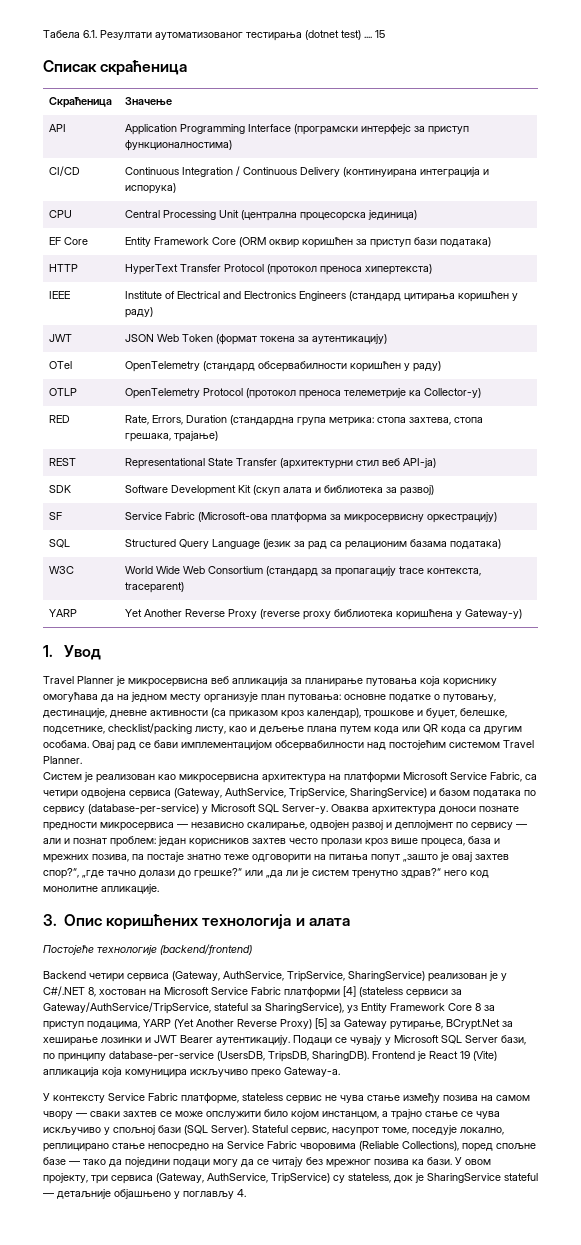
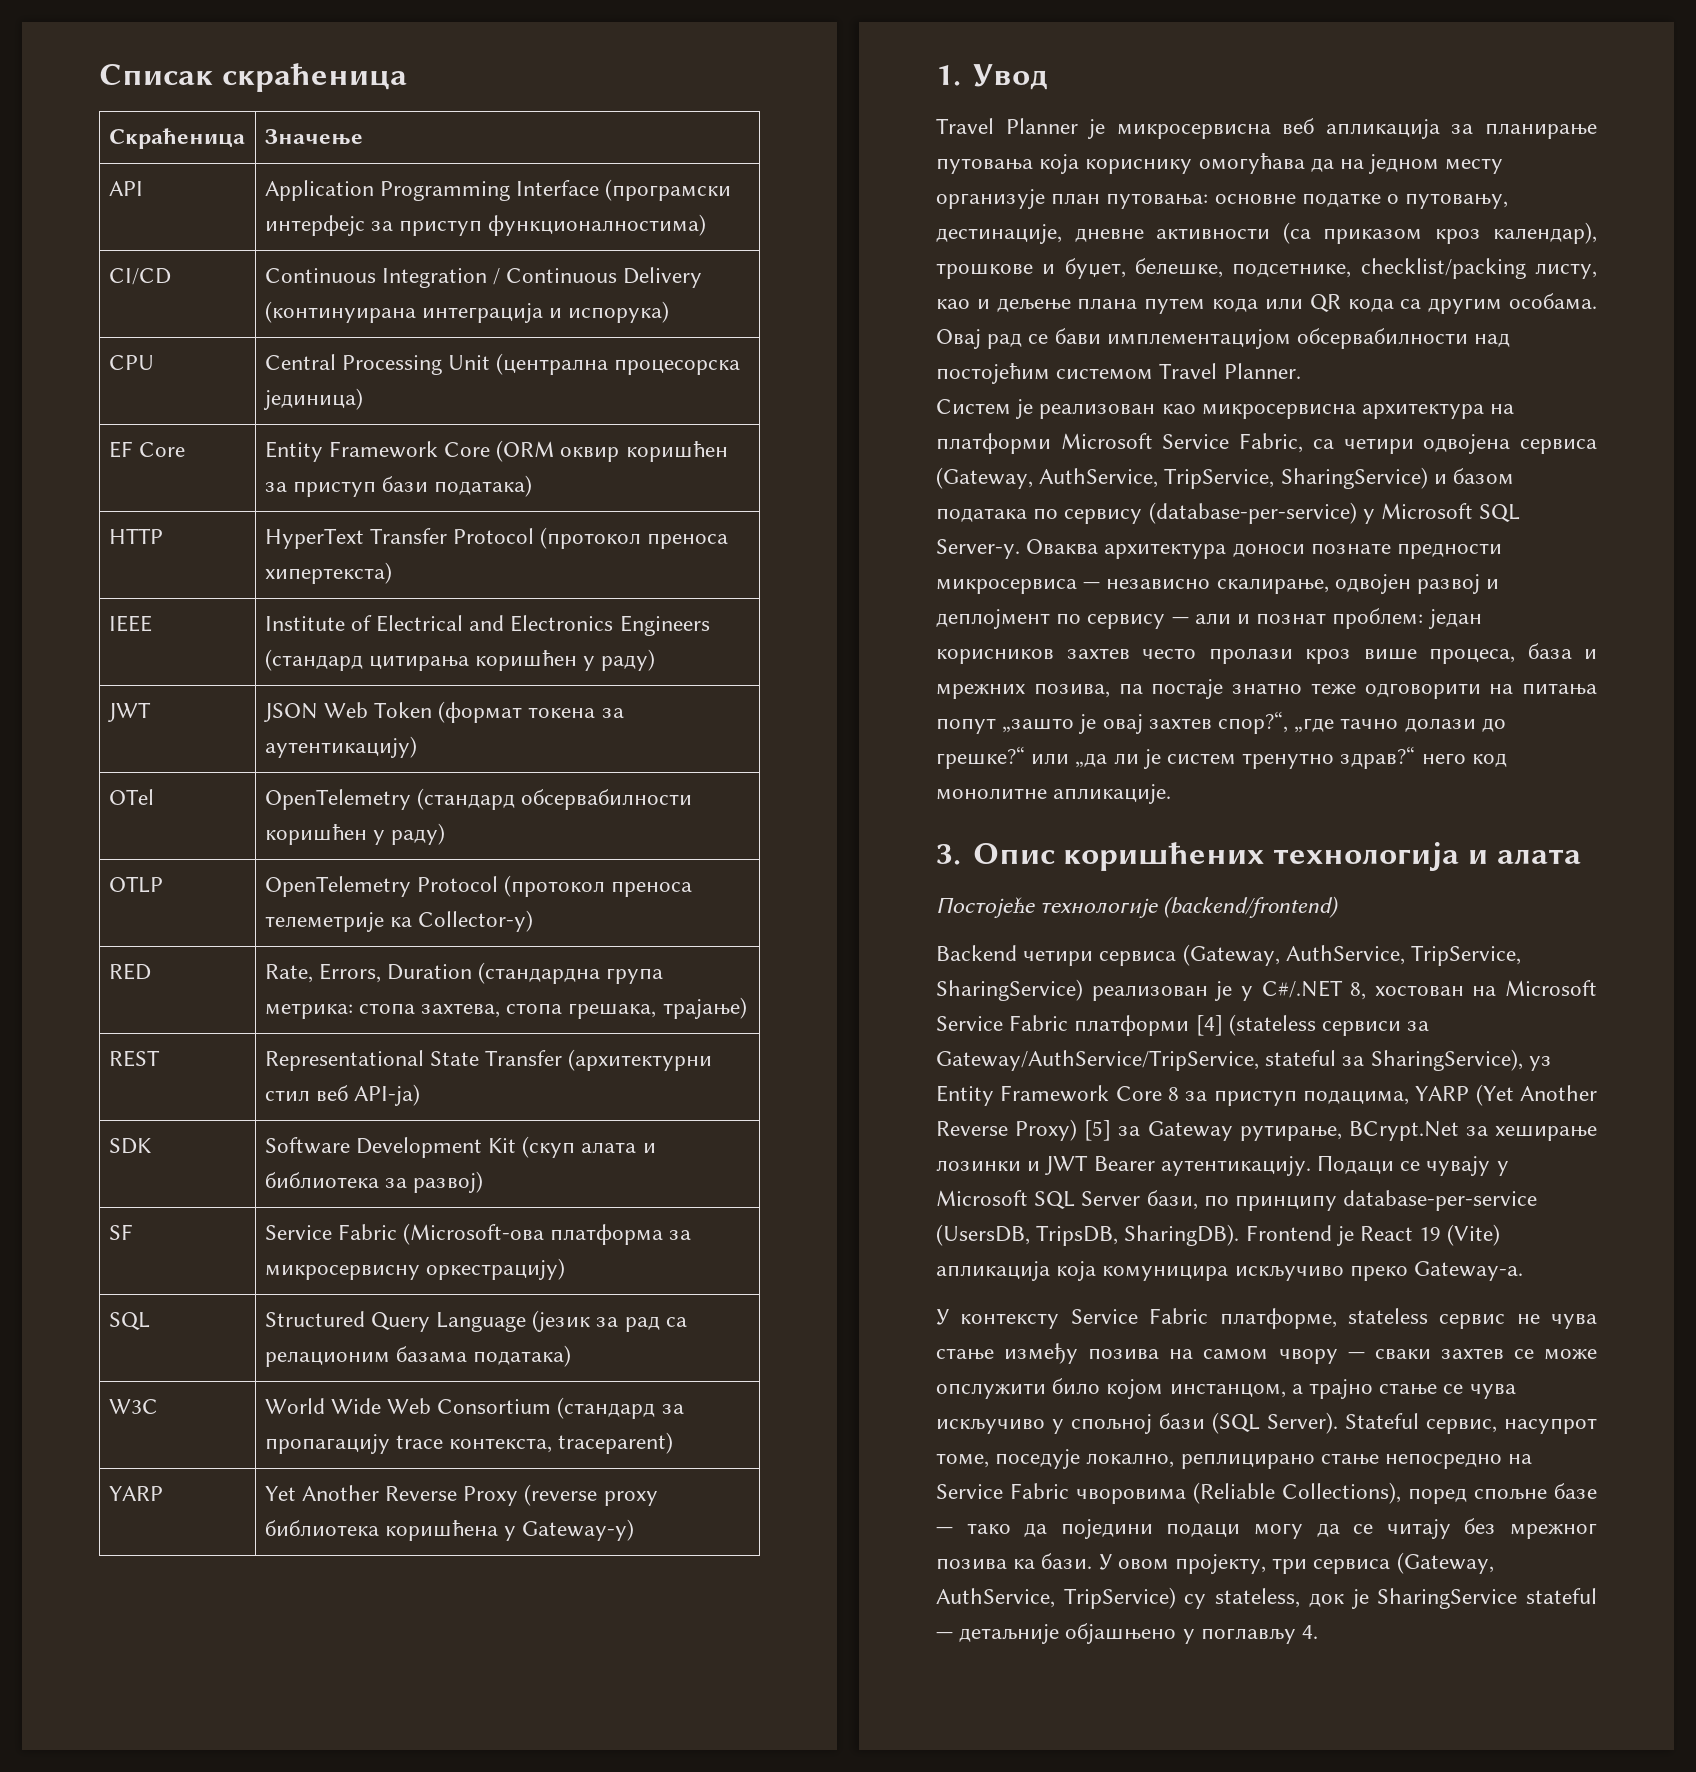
- Табела 6.1. Резултати аутоматизованог тестирања (dotnet test) .... 15

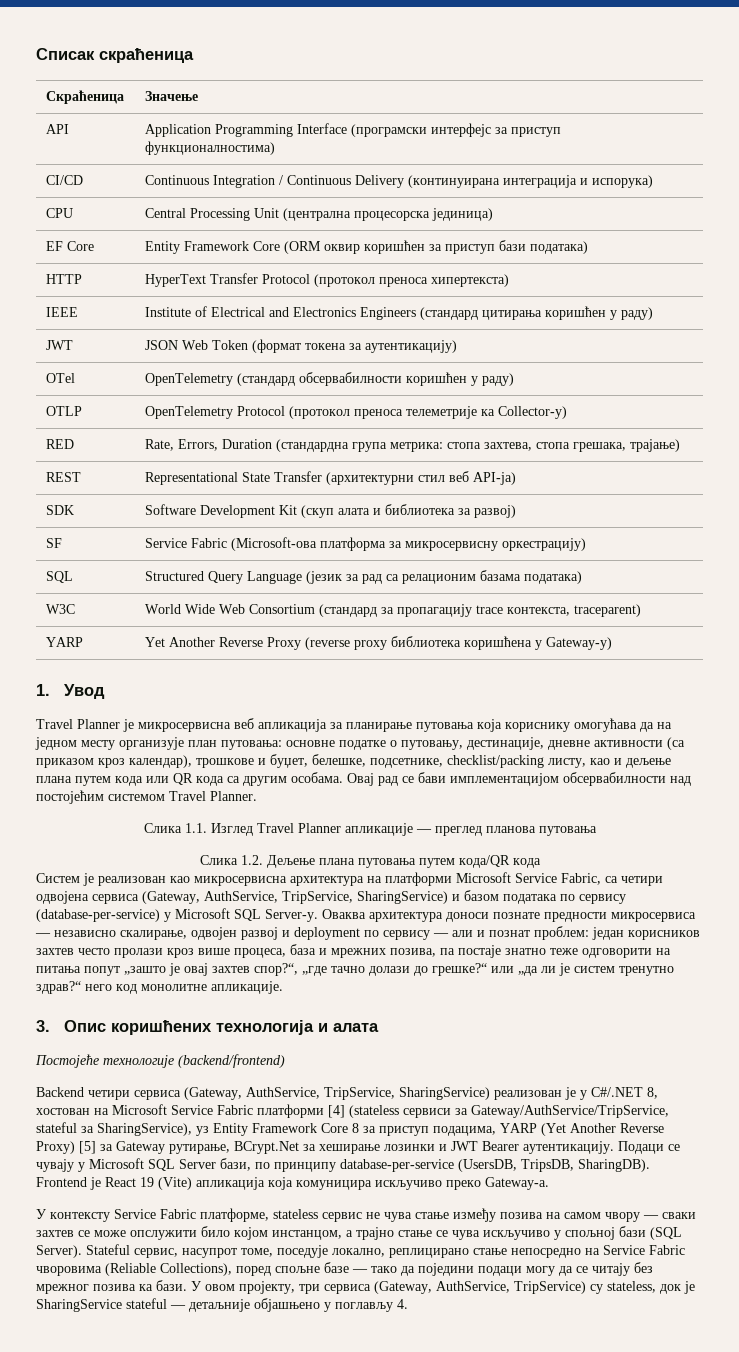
+ Слика 1.1. Изглед Travel Planner апликације — преглед планова путовања
+ Слика 1.2. Дељење плана путовања путем кода/QR кода
- Оваква архитектура доноси познате предности микросервиса — независно скалирање, одвојен развој и деплојмент по сервису — али и познат проблем: један корисников захтев често пролази кроз више процеса, база и мрежних позива, па постаје знатно теже одговорити на питања попут „зашто је овај захтев спор?“, „где тачно долази до грешке?“ или „да ли је систем тренутно здрав?“ него код монолитне апликације.
+ Оваква архитектура доноси познате предности микросервиса — независно скалирање, одвојен развој и deployment по сервису — али и познат проблем: један корисников захтев често пролази кроз више процеса, база и мрежних позива, па постаје знатно теже одговорити на питања попут „зашто је овај захтев спор?“, „где тачно долази до грешке?“ или „да ли је систем тренутно здрав?“ него код монолитне апликације.

